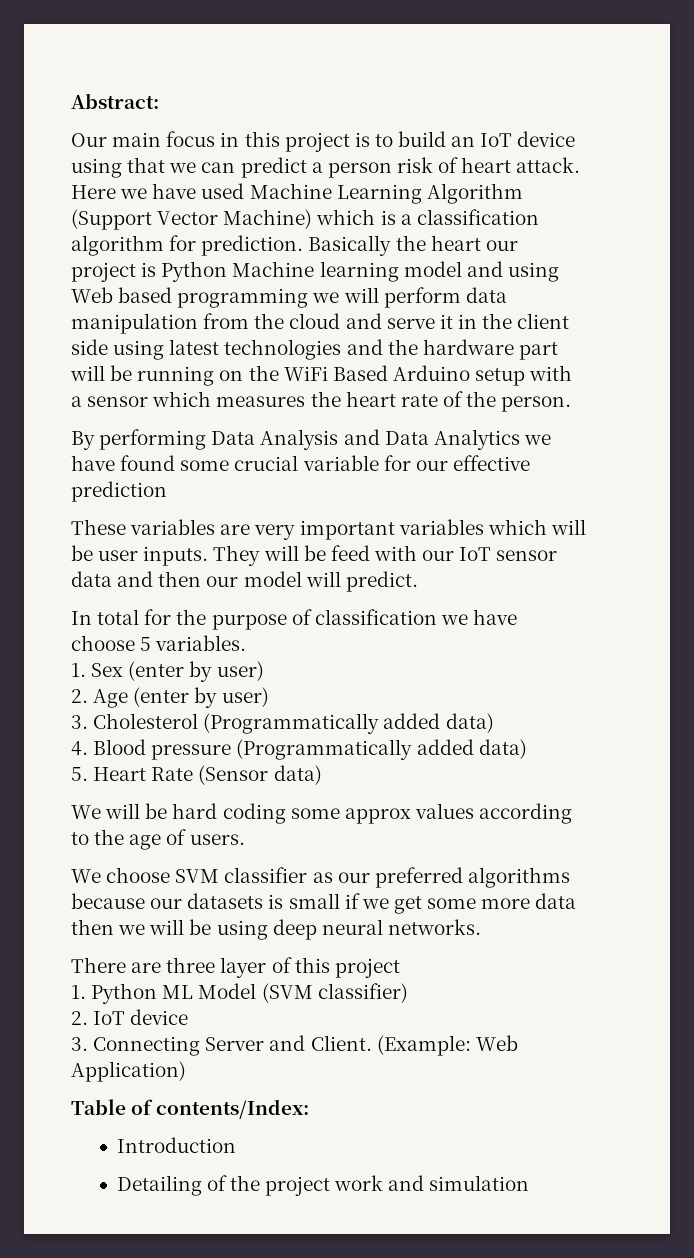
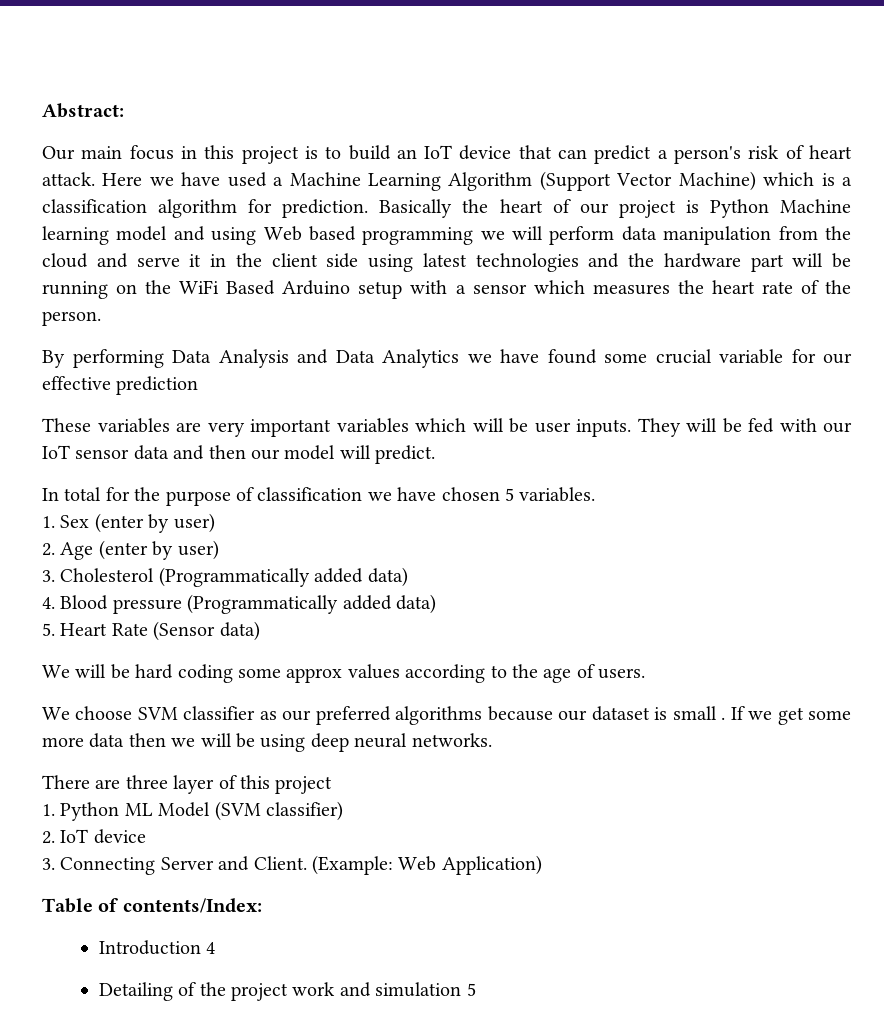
- Our main focus in this project is to build an IoT device using that we can predict a person risk of heart attack.
+ Our main focus in this project is to build an IoT device that can predict a person's risk of heart attack.
- Here we have used Machine Learning Algorithm (Support Vector Machine) which is a classification algorithm for prediction.
+ Here we have used a Machine Learning Algorithm (Support Vector Machine) which is a classification algorithm for prediction.
- Basically the heart our project is Python Machine learning model and using Web based programming we will perform data manipulation from the cloud and serve it in the client side using latest technologies and the hardware part will be running on the WiFi Based Arduino setup with a sensor which measures the heart rate of the person.
+ Basically the heart of our project is Python Machine learning model and using Web based programming we will perform data manipulation from the cloud and serve it in the client side using latest technologies and the hardware part will be running on the WiFi Based Arduino setup with a sensor which measures the heart rate of the person.
- They will be feed with our IoT sensor data and then our model will predict.
+ They will be fed with our IoT sensor data and then our model will predict.
- In total for the purpose of classification we have choose 5 variables.
+ In total for the purpose of classification we have chosen 5 variables.
- We choose SVM classifier as our preferred algorithms because our datasets is small if we get some more data then we will be using deep neural networks.
+ We choose SVM classifier as our preferred algorithms because our dataset is small . If we get some more data then we will be using deep neural networks.
- Introduction
+ Introduction 4
- Detailing of the project work and simulation
+ Detailing of the project work and simulation 5

